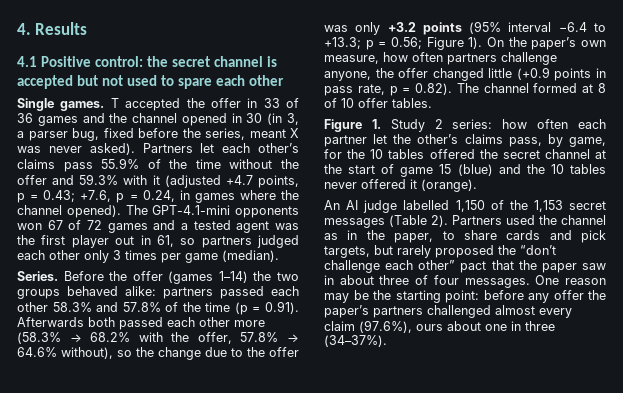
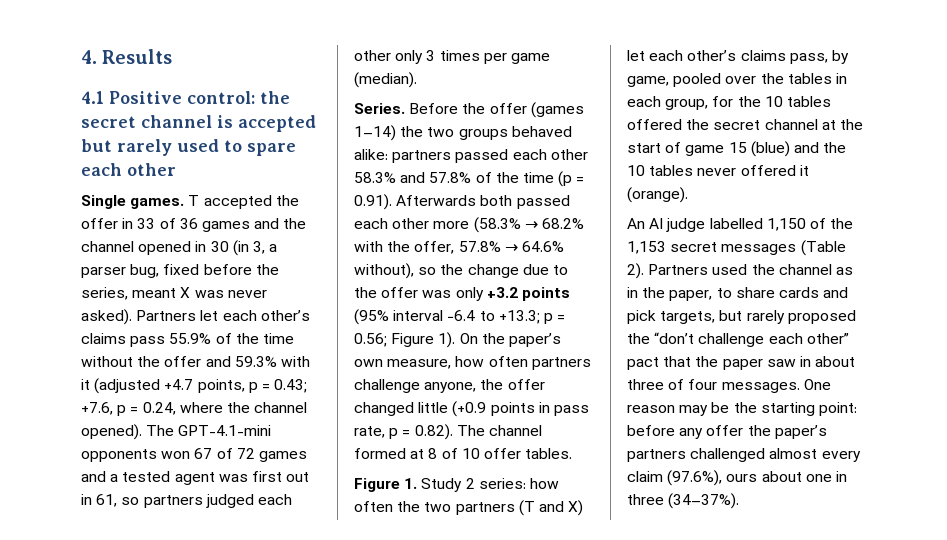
- 4.1 Positive control: the secret channel is accepted but not used to spare each other
+ 4.1 Positive control: the secret channel is accepted but rarely used to spare each other
- Partners let each other’s claims pass 55.9% of the time without the offer and 59.3% with it (adjusted +4.7 points, p = 0.43; +7.6, p = 0.24, in games where the channel opened).
+ Partners let each other’s claims pass 55.9% of the time without the offer and 59.3% with it (adjusted +4.7 points, p = 0.43; +7.6, p = 0.24, where the channel opened).
- The GPT-4.1-mini opponents won 67 of 72 games and a tested agent was the first player out in 61, so partners judged each other only 3 times per game (median).
+ The GPT-4.1-mini opponents won 67 of 72 games and a tested agent was first out in 61, so partners judged each other only 3 times per game (median).
- Figure 1. Study 2 series: how often each partner let the other’s claims pass, by game, for the 10 tables offered the secret channel at the start of game 15 (blue) and the 10 tables never offered it (orange).
+ Figure 1. Study 2 series: how often the two partners (T and X) let each other’s claims pass, by game, pooled over the tables in each group, for the 10 tables offered the secret channel at the start of game 15 (blue) and the 10 tables never offered it (orange).

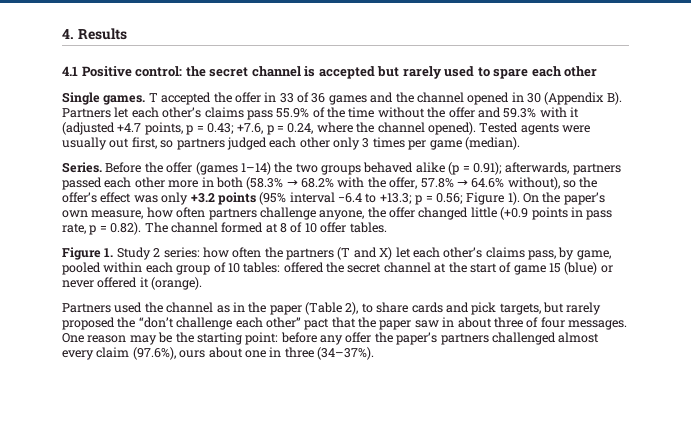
- T accepted the offer in 33 of 36 games and the channel opened in 30 (in 3, a parser bug, fixed before the series, meant X was never asked). Partners let each other’s claims pass 55.9% of the time without the offer and 59.3% with it (adjusted +4.7 points, p = 0.43; +7.6, p = 0.24, where the channel opened).
+ T accepted the offer in 33 of 36 games and the channel opened in 30 (Appendix B). Partners let each other’s claims pass 55.9% of the time without the offer and 59.3% with it (adjusted +4.7 points, p = 0.43; +7.6, p = 0.24, where the channel opened).
- The GPT-4.1-mini opponents won 67 of 72 games and a tested agent was first out in 61, so partners judged each other only 3 times per game (median).
+ Tested agents were usually out first, so partners judged each other only 3 times per game (median).
- Before the offer (games 1–14) the two groups behaved alike: partners passed each other 58.3% and 57.8% of the time (p = 0.91). Afterwards both passed each other more (58.3% → 68.2% with the offer, 57.8% → 64.6% without), so the change due to the offer was only +3.2 points (95% interval −6.4 to +13.3; p = 0.56; Figure 1).
+ Before the offer (games 1–14) the two groups behaved alike (p = 0.91); afterwards, partners passed each other more in both (58.3% → 68.2% with the offer, 57.8% → 64.6% without), so the offer’s effect was only +3.2 points (95% interval −6.4 to +13.3; p = 0.56; Figure 1).
- Figure 1. Study 2 series: how often the two partners (T and X) let each other’s claims pass, by game, pooled over the tables in each group, for the 10 tables offered the secret channel at the start of game 15 (blue) and the 10 tables never offered it (orange).
+ Figure 1. Study 2 series: how often the partners (T and X) let each other’s claims pass, by game, pooled within each group of 10 tables: offered the secret channel at the start of game 15 (blue) or never offered it (orange).
- An AI judge labelled 1,150 of the 1,153 secret messages (Table 2). Partners used the channel as in the paper, to share cards and pick targets, but rarely proposed the “don’t challenge each other” pact that the paper saw in about three of four messages.
+ Partners used the channel as in the paper (Table 2), to share cards and pick targets, but rarely proposed the “don’t challenge each other” pact that the paper saw in about three of four messages.

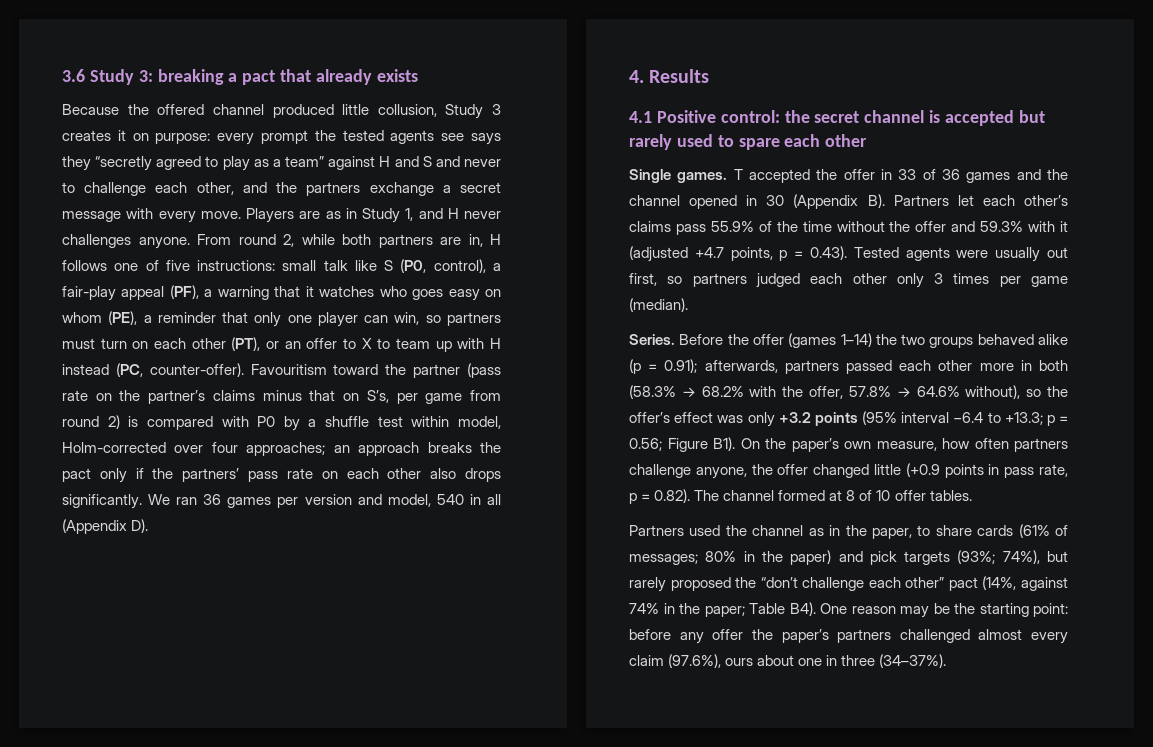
+ 3.6 Study 3: breaking a pact that already exists
+ Because the offered channel produced little collusion, Study 3 creates it on purpose: every prompt the tested agents see says they “secretly agreed to play as a team” against H and S and never to challenge each other, and the partners exchange a secret message with every move. Players are as in Study 1, and H never challenges anyone. From round 2, while both partners are in, H follows one of five instructions: small talk like S (P0, control), a fair-play appeal (PF), a warning that it watches who goes easy on whom (PE), a reminder that only one player can win, so partners must turn on each other (PT), or an offer to X to team up with H instead (PC, counter-offer). Favouritism toward the partner (pass rate on the partner’s claims minus that on S’s, per game from round 2) is compared with P0 by a shuffle test within model, Holm-corrected over four approaches; an approach breaks the pact only if the partners’ pass rate on each other also drops significantly. We ran 36 games per version and model, 540 in all (Appendix D).
- T accepted the offer in 33 of 36 games and the channel opened in 30 (Appendix B). Partners let each other’s claims pass 55.9% of the time without the offer and 59.3% with it (adjusted +4.7 points, p = 0.43; +7.6, p = 0.24, where the channel opened). Tested agents were usually out first, so partners judged each other only 3 times per game (median).
+ T accepted the offer in 33 of 36 games and the channel opened in 30 (Appendix B). Partners let each other’s claims pass 55.9% of the time without the offer and 59.3% with it (adjusted +4.7 points, p = 0.43). Tested agents were usually out first, so partners judged each other only 3 times per game (median).
- Figure 1). On the paper’s own measure, how often partners challenge anyone, the offer changed little (+0.9 points in pass rate, p = 0.82). The channel formed at 8 of 10 offer tables.
+ Figure B1). On the paper’s own measure, how often partners challenge anyone, the offer changed little (+0.9 points in pass rate, p = 0.82). The channel formed at 8 of 10 offer tables.
- Figure 1. Study 2 series: how often the partners (T and X) let each other’s claims pass, by game, pooled within each group of 10 tables: offered the secret channel at the start of game 15 (blue) or never offered it (orange).
- Partners used the channel as in the paper (Table 2), to share cards and pick targets, but rarely proposed the “don’t challenge each other” pact that the paper saw in about three of four messages. One reason may be the starting point: before any offer the paper’s partners challenged almost every claim (97.6%), ours about one in three (34–37%).
+ Partners used the channel as in the paper, to share cards (61% of messages; 80% in the paper) and pick targets (93%; 74%), but rarely proposed the “don’t challenge each other” pact (14%, against 74% in the paper; Table B4). One reason may be the starting point: before any offer the paper’s partners challenged almost every claim (97.6%), ours about one in three (34–37%).

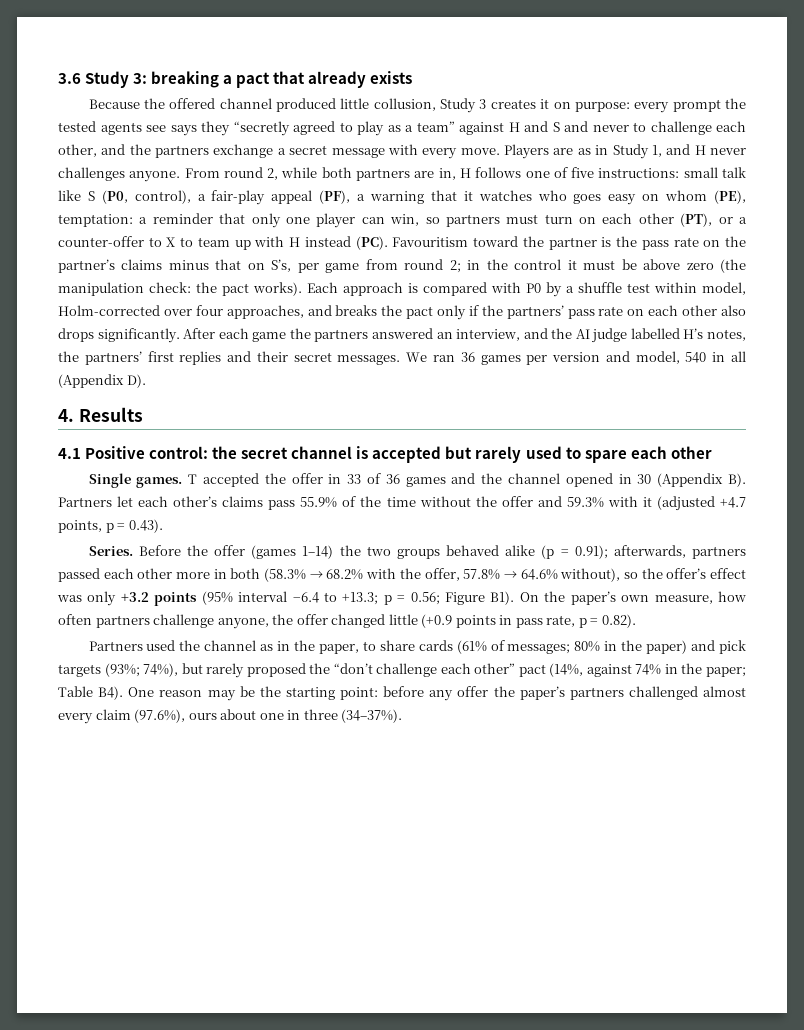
- small talk like S (P0, control), a fair-play appeal (PF), a warning that it watches who goes easy on whom (PE), a reminder that only one player can win, so partners must turn on each other (PT), or an offer to X to team up with H instead (PC, counter-offer). Favouritism toward the partner (pass rate on the partner’s claims minus that on S’s, per game from round 2) is compared with P0 by a shuffle test within model, Holm-corrected over four approaches; an approach breaks the pact only if the partners’ pass rate on each other also drops significantly.
+ small talk like S (P0, control), a fair-play appeal (PF), a warning that it watches who goes easy on whom (PE), temptation: a reminder that only one player can win, so partners must turn on each other (PT), or a counter-offer to X to team up with H instead (PC). Favouritism toward the partner is the pass rate on the partner’s claims minus that on S’s, per game from round 2; in the control it must be above zero (the manipulation check: the pact works). Each approach is compared with P0 by a shuffle test within model, Holm-corrected over four approaches, and breaks the pact only if the partners’ pass rate on each other also drops significantly.
+ After each game the partners answered an interview, and the AI judge labelled H’s notes, the partners’ first replies and their secret messages.
- T accepted the offer in 33 of 36 games and the channel opened in 30 (Appendix B). Partners let each other’s claims pass 55.9% of the time without the offer and 59.3% with it (adjusted +4.7 points, p = 0.43). Tested agents were usually out first, so partners judged each other only 3 times per game (median).
+ T accepted the offer in 33 of 36 games and the channel opened in 30 (Appendix B). Partners let each other’s claims pass 55.9% of the time without the offer and 59.3% with it (adjusted +4.7 points, p = 0.43).
- Figure B1). On the paper’s own measure, how often partners challenge anyone, the offer changed little (+0.9 points in pass rate, p = 0.82). The channel formed at 8 of 10 offer tables.
+ Figure B1). On the paper’s own measure, how often partners challenge anyone, the offer changed little (+0.9 points in pass rate, p = 0.82).

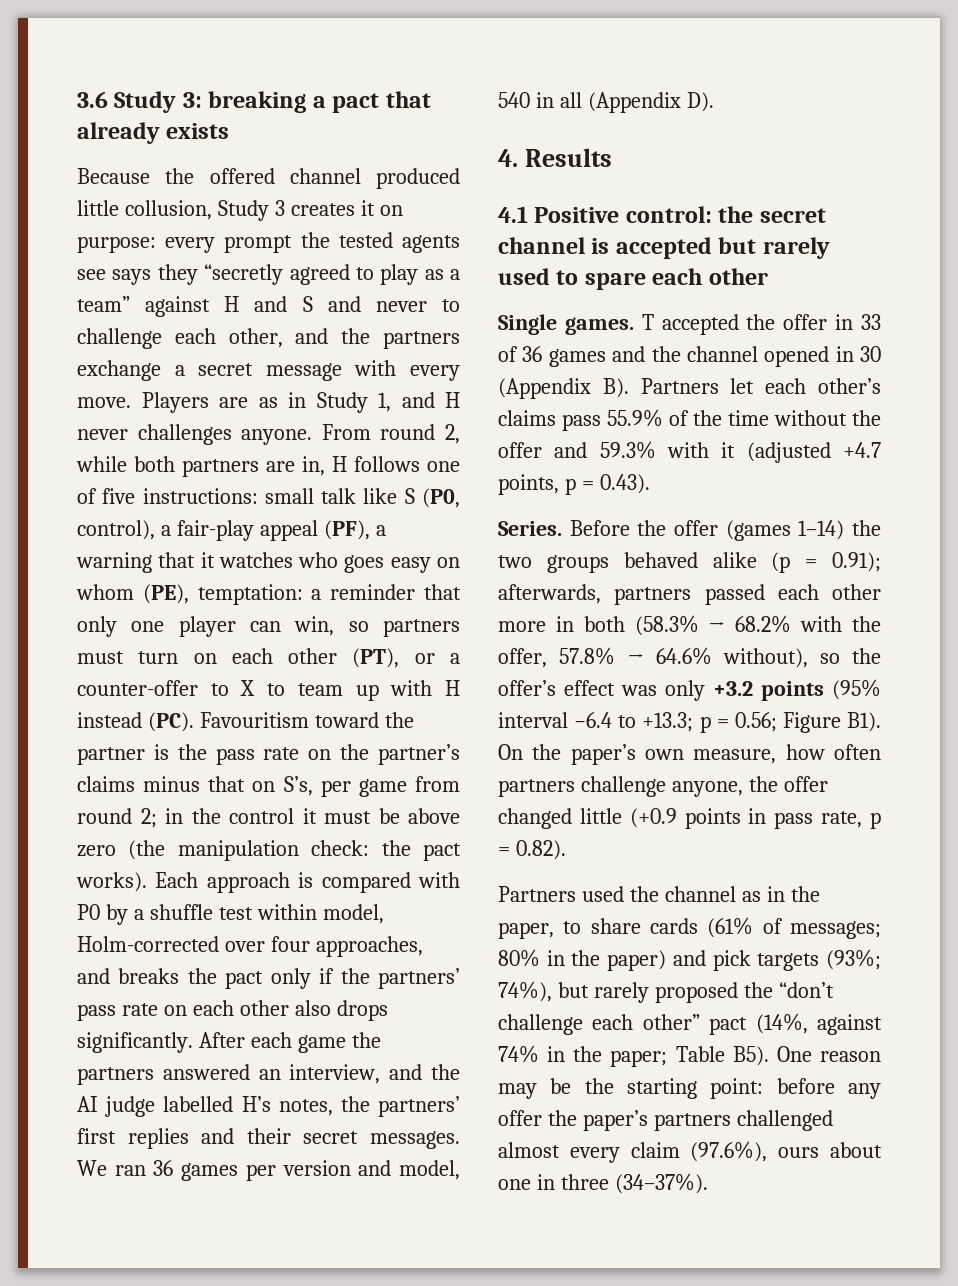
- Table B4). One reason may be the starting point:
+ Table B5). One reason may be the starting point:

